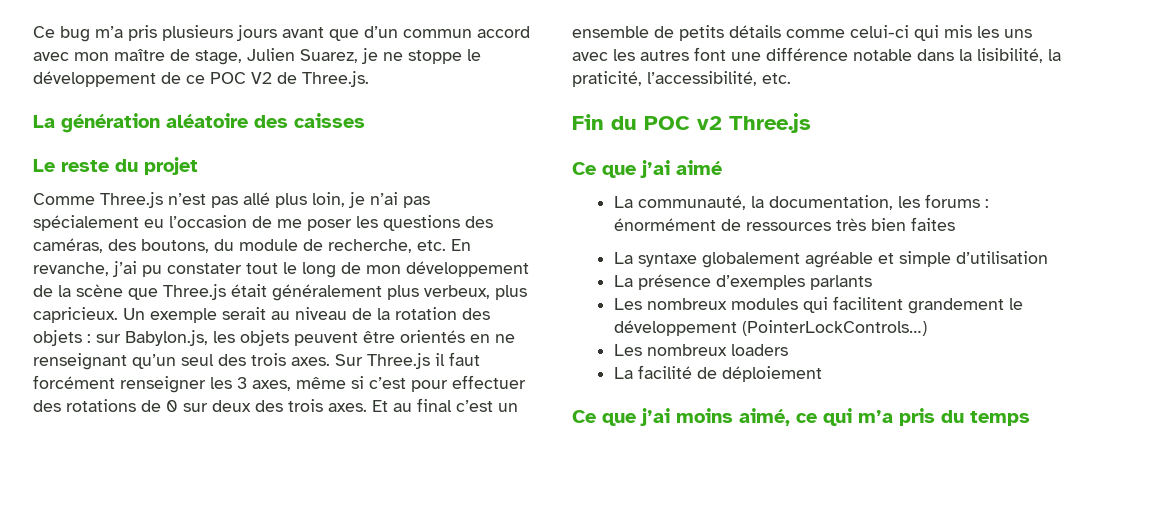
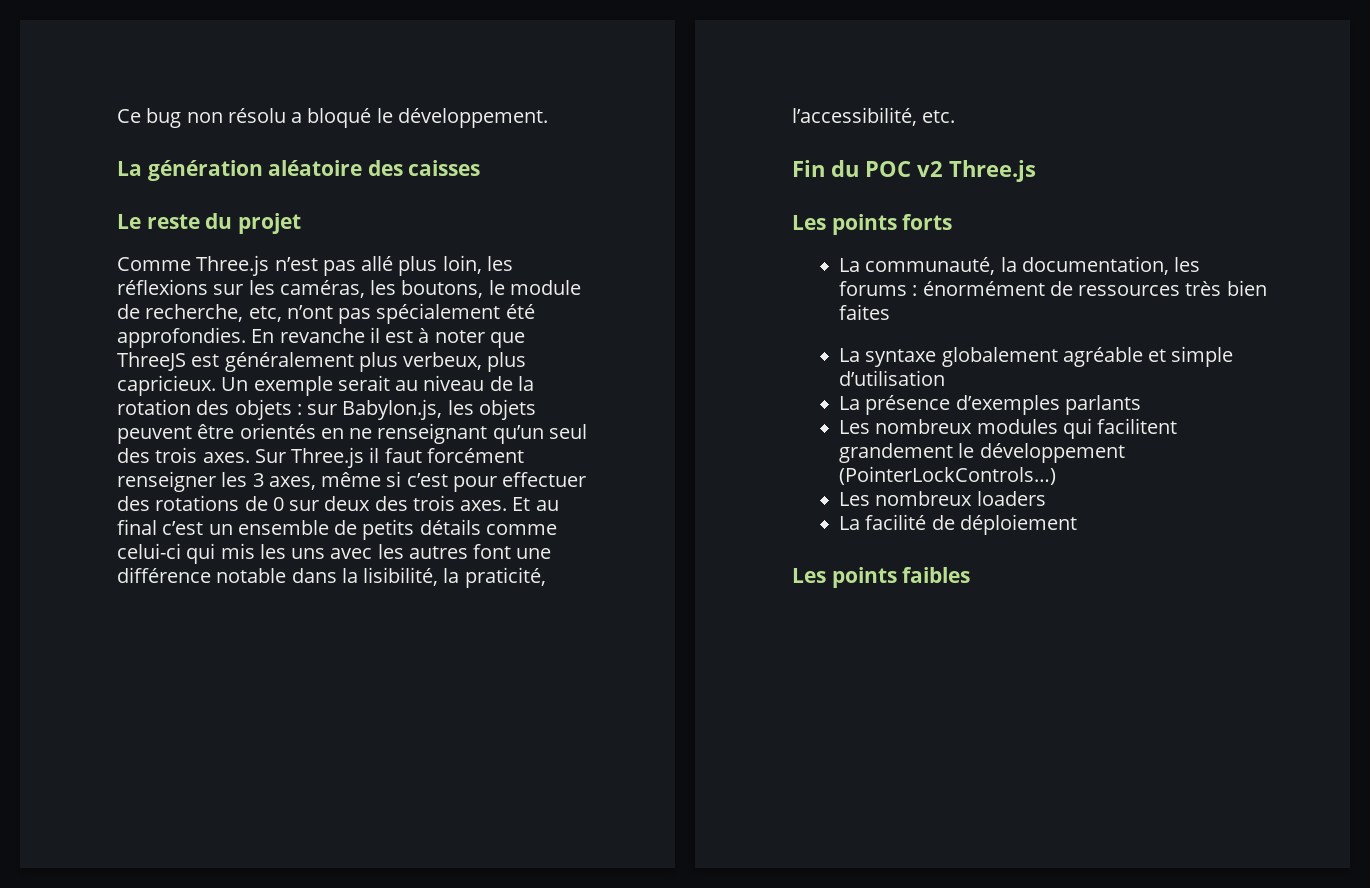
- Ce bug m’a pris plusieurs jours avant que d’un commun accord avec mon maître de stage, Julien Suarez, je ne stoppe le développement de ce POC V2 de Three.js.
+ Ce bug non résolu a bloqué le développement.
- Comme Three.js n’est pas allé plus loin, je n’ai pas spécialement eu l’occasion de me poser les questions des caméras, des boutons, du module de recherche, etc. En revanche, j’ai pu constater tout le long de mon développement de la scène que Three.js était généralement plus verbeux, plus capricieux.
+ Comme Three.js n’est pas allé plus loin, les réflexions sur les caméras, les boutons, le module de recherche, etc, n’ont pas spécialement été approfondies. En revanche il est à noter que ThreeJS est généralement plus verbeux, plus capricieux.
- Ce que j’ai aimé
+ Les points forts
- Ce que j’ai moins aimé, ce qui m’a pris du temps
+ Les points faibles

